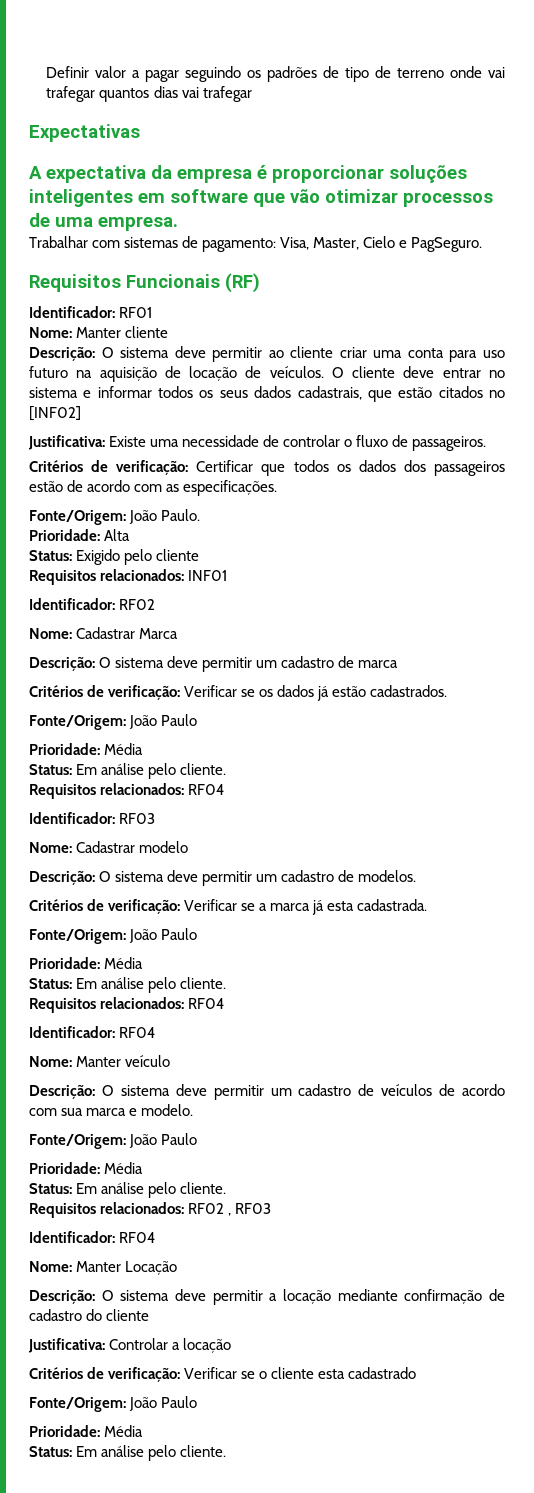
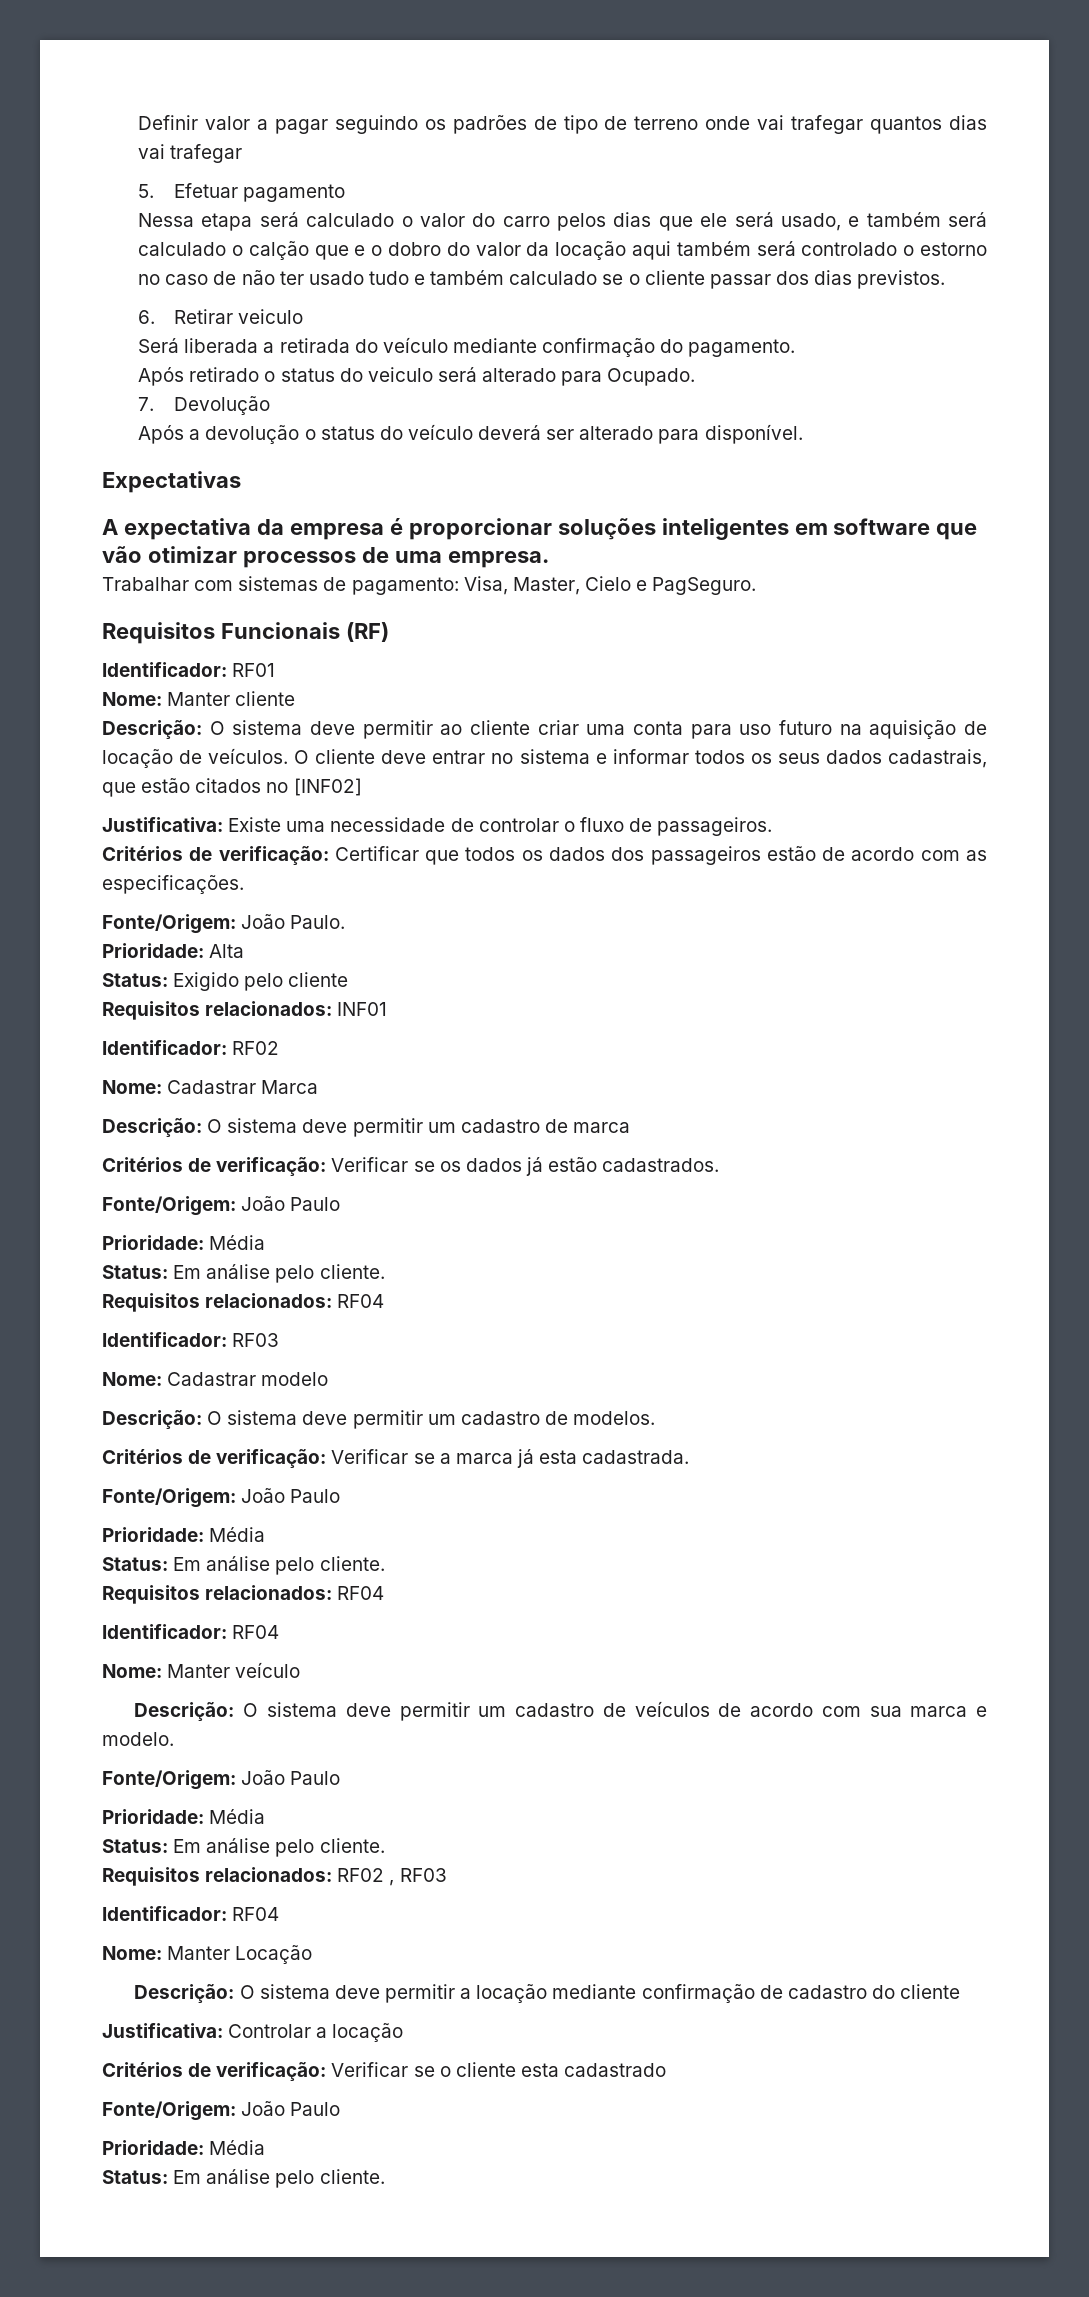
+ 5. Efetuar pagamento
+ Nessa etapa será calculado o valor do carro pelos dias que ele será usado, e também será calculado o calção que e o dobro do valor da locação aqui também será controlado o estorno no caso de não ter usado tudo e também calculado se o cliente passar dos dias previstos.
+ 6. Retirar veiculo
+ Será liberada a retirada do veículo mediante confirmação do pagamento.
+ Após retirado o status do veiculo será alterado para Ocupado.
+ 7. Devolução
+ Após a devolução o status do veículo deverá ser alterado para disponível.

